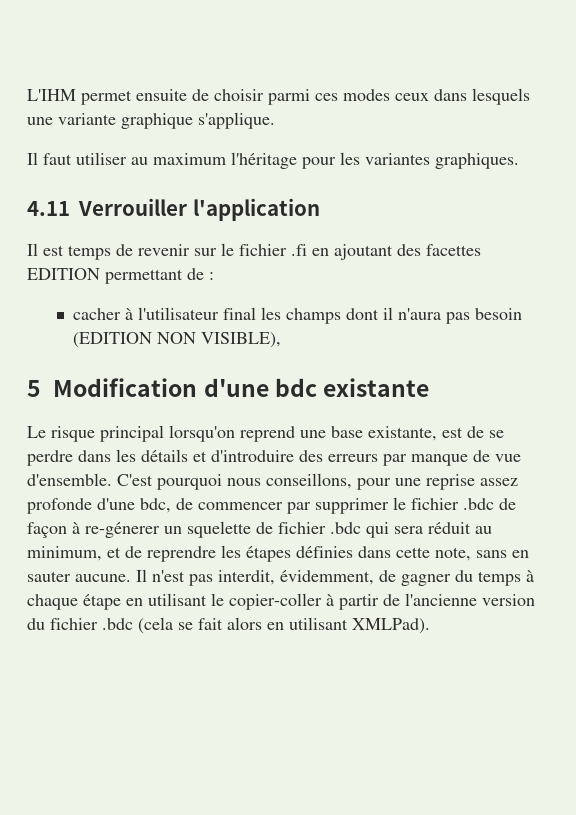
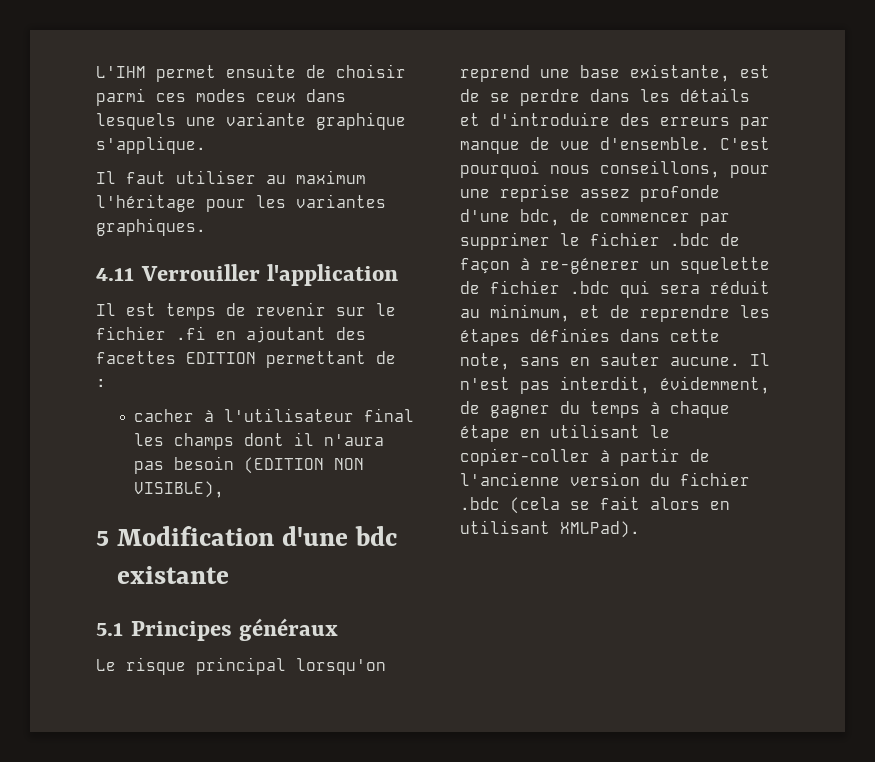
+ 5.1 Principes généraux

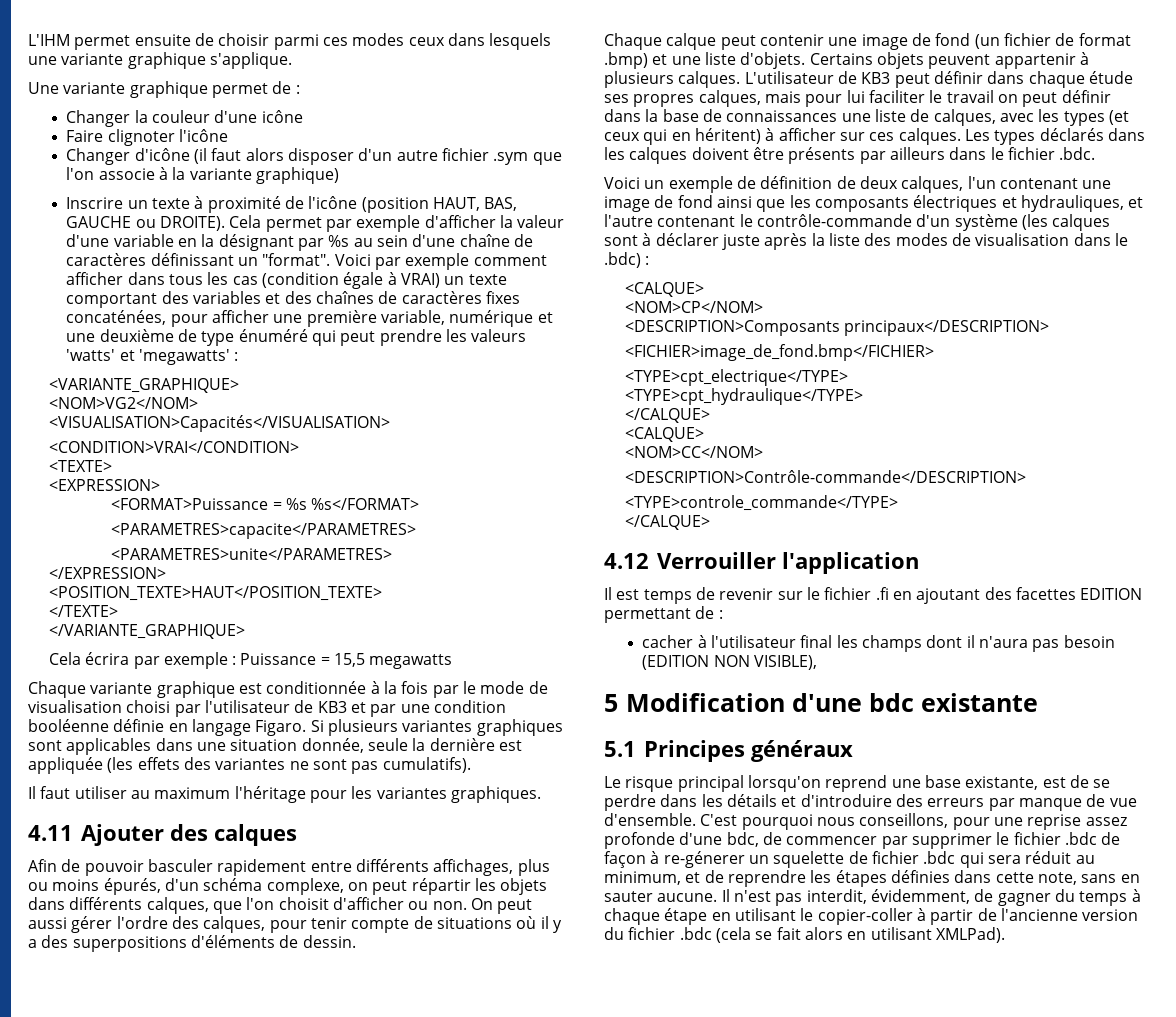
+ Une variante graphique permet de :
+ Changer la couleur d'une icône
+ Faire clignoter l'icône
+ Changer d'icône (il faut alors disposer d'un autre fichier .sym que l'on associe à la variante graphique)
+ Inscrire un texte à proximité de l'icône (position HAUT, BAS, GAUCHE ou DROITE). Cela permet par exemple d'afficher la valeur d'une variable en la désignant par %s au sein d'une chaîne de caractères définissant un "format". Voici par exemple comment afficher dans tous les cas (condition égale à VRAI) un texte comportant des variables et des chaînes de caractères fixes concaténées, pour afficher une première variable, numérique et une deuxième de type énuméré qui peut prendre les valeurs 'watts' et 'megawatts' :
+ <VARIANTE_GRAPHIQUE>
+ <NOM>VG2</NOM>
+ <VISUALISATION>Capacités</VISUALISATION>
+ <CONDITION>VRAI</CONDITION>
+ <TEXTE>
+ <EXPRESSION>
+ <FORMAT>Puissance = %s %s</FORMAT>
+ <PARAMETRES>capacite</PARAMETRES>
+ <PARAMETRES>unite</PARAMETRES>
+ </EXPRESSION>
+ <POSITION_TEXTE>HAUT</POSITION_TEXTE>
+ </TEXTE>
+ </VARIANTE_GRAPHIQUE>
+ Cela écrira par exemple : Puissance = 15,5 megawatts
+ Chaque variante graphique est conditionnée à la fois par le mode de visualisation choisi par l'utilisateur de KB3 et par une condition booléenne définie en langage Figaro. Si plusieurs variantes graphiques sont applicables dans une situation donnée, seule la dernière est appliquée (les effets des variantes ne sont pas cumulatifs).
- 4.11 Verrouiller l'application
+ 4.11 Ajouter des calques
+ Afin de pouvoir basculer rapidement entre différents affichages, plus ou moins épurés, d'un schéma complexe, on peut répartir les objets dans différents calques, que l'on choisit d'afficher ou non. On peut aussi gérer l'ordre des calques, pour tenir compte de situations où il y a des superpositions d'éléments de dessin.
+ Chaque calque peut contenir une image de fond (un fichier de format .bmp) et une liste d'objets. Certains objets peuvent appartenir à plusieurs calques. L'utilisateur de KB3 peut définir dans chaque étude ses propres calques, mais pour lui faciliter le travail on peut définir dans la base de connaissances une liste de calques, avec les types (et ceux qui en héritent) à afficher sur ces calques. Les types déclarés dans les calques doivent être présents par ailleurs dans le fichier .bdc.
+ Voici un exemple de définition de deux calques, l'un contenant une image de fond ainsi que les composants électriques et hydrauliques, et l'autre contenant le contrôle-commande d'un système (les calques sont à déclarer juste après la liste des modes de visualisation dans le .bdc) :
+ <CALQUE>
+ <NOM>CP</NOM>
+ <DESCRIPTION>Composants principaux</DESCRIPTION>
+ <FICHIER>image_de_fond.bmp</FICHIER>
+ <TYPE>cpt_electrique</TYPE>
+ <TYPE>cpt_hydraulique</TYPE>
+ </CALQUE>
+ <CALQUE>
+ <NOM>CC</NOM>
+ <DESCRIPTION>Contrôle-commande</DESCRIPTION>
+ <TYPE>controle_commande</TYPE>
+ </CALQUE>
+ 4.12 Verrouiller l'application

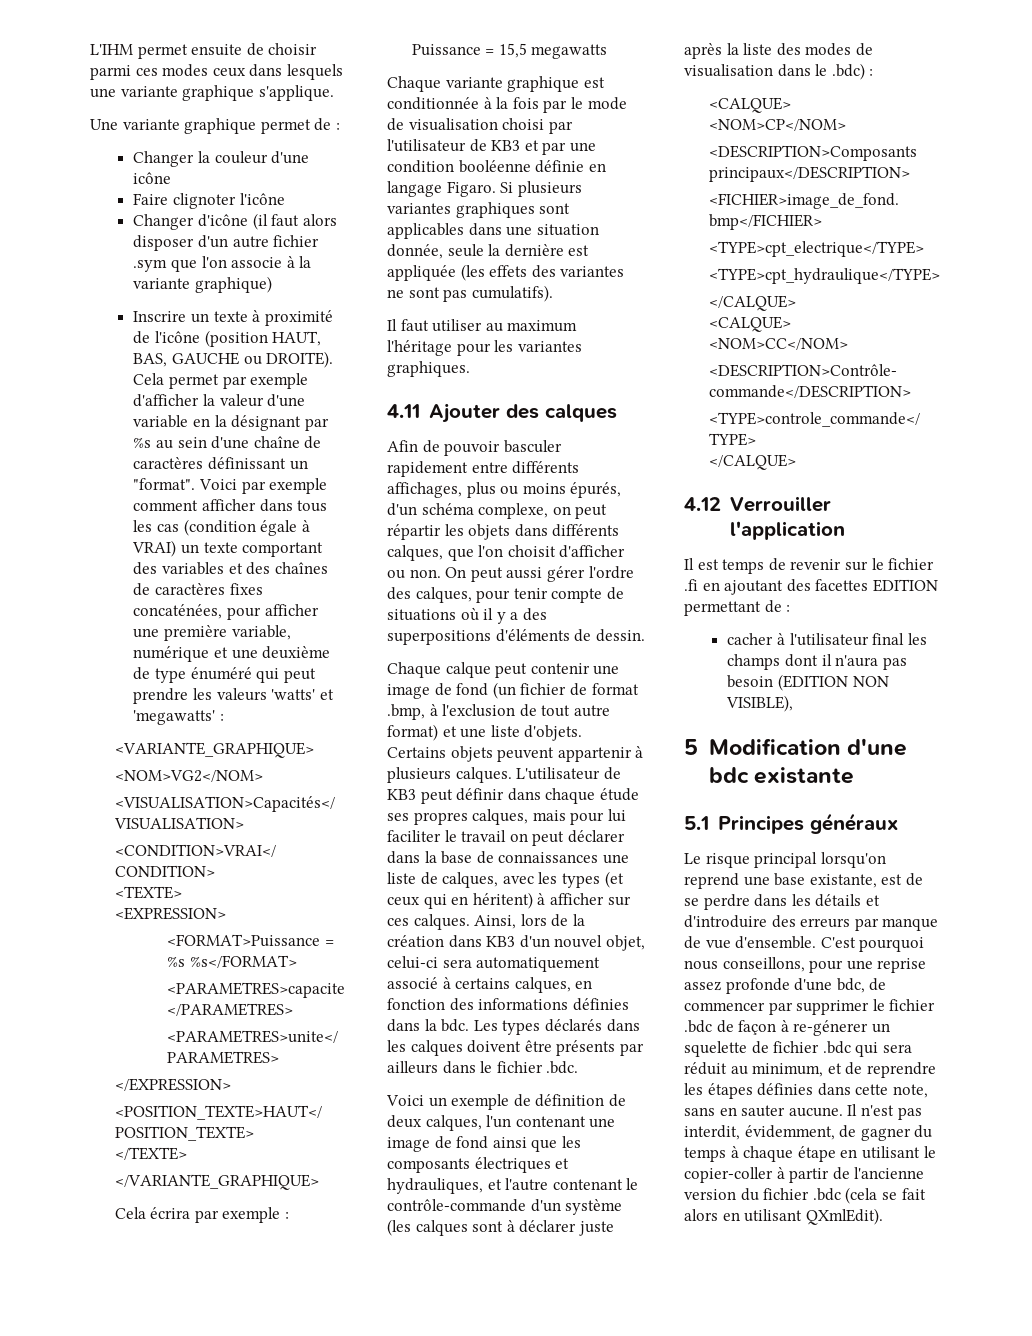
- Chaque calque peut contenir une image de fond (un fichier de format .bmp) et une liste d'objets.
+ Chaque calque peut contenir une image de fond (un fichier de format .bmp, à l'exclusion de tout autre format) et une liste d'objets.
- L'utilisateur de KB3 peut définir dans chaque étude ses propres calques, mais pour lui faciliter le travail on peut définir dans la base de connaissances une liste de calques, avec les types (et ceux qui en héritent) à afficher sur ces calques.
+ L'utilisateur de KB3 peut définir dans chaque étude ses propres calques, mais pour lui faciliter le travail on peut déclarer dans la base de connaissances une liste de calques, avec les types (et ceux qui en héritent) à afficher sur ces calques.
+ Ainsi, lors de la création dans KB3 d'un nouvel objet, celui-ci sera automatiquement associé à certains calques, en fonction des informations définies dans la bdc.
- Il n'est pas interdit, évidemment, de gagner du temps à chaque étape en utilisant le copier-coller à partir de l'ancienne version du fichier .bdc (cela se fait alors en utilisant XMLPad).
+ Il n'est pas interdit, évidemment, de gagner du temps à chaque étape en utilisant le copier-coller à partir de l'ancienne version du fichier .bdc (cela se fait alors en utilisant QXmlEdit).

